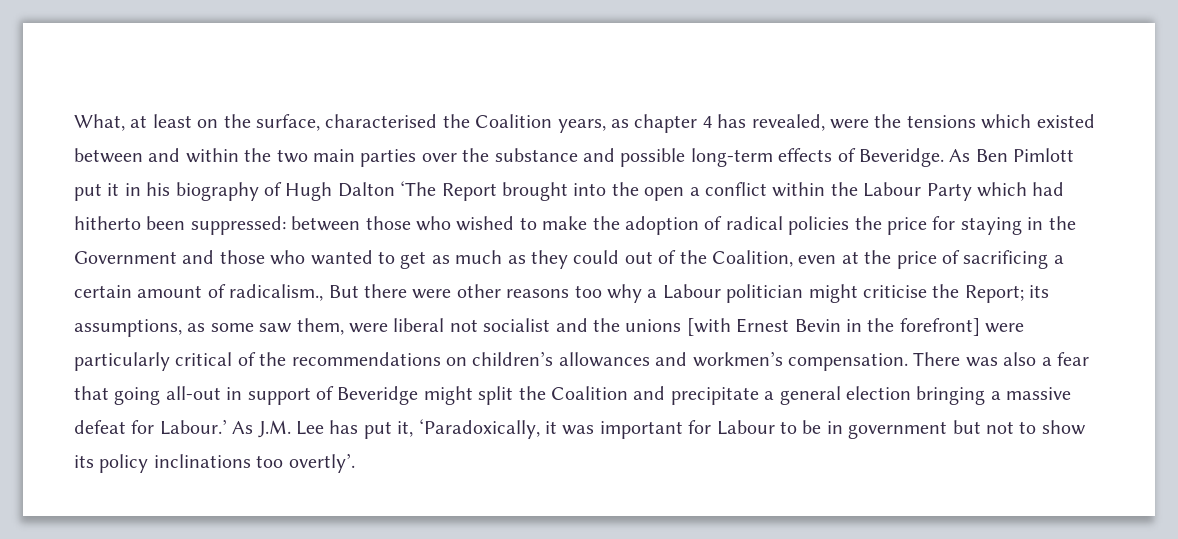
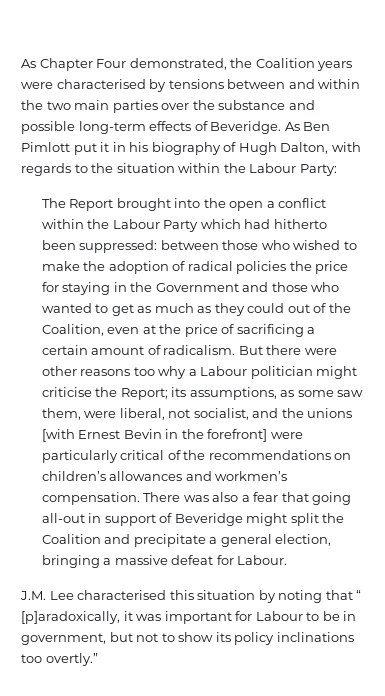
- What, at least on the surface, characterised the Coalition years, as chapter 4 has revealed, were the tensions which existed between and within the two main parties over the substance and possible long-term effects of Beveridge.
+ As Chapter Four demonstrated, the Coalition years were characterised by tensions between and within the two main parties over the substance and possible long-term effects of Beveridge.
- As Ben Pimlott put it in his biography of Hugh Dalton ‘The Report brought into the open a conflict within the Labour Party which had hitherto been suppressed:
+ As Ben Pimlott put it in his biography of Hugh Dalton, with regards to the situation within the Labour Party:
+ The Report brought into the open a conflict within the Labour Party which had hitherto been suppressed:
- between those who wished to make the adoption of radical policies the price for staying in the Government and those who wanted to get as much as they could out of the Coalition, even at the price of sacrificing a certain amount of radicalism., But there were other reasons too why a Labour politician might criticise the Report;
+ between those who wished to make the adoption of radical policies the price for staying in the Government and those who wanted to get as much as they could out of the Coalition, even at the price of sacrificing a certain amount of radicalism. But there were other reasons too why a Labour politician might criticise the Report;
- its assumptions, as some saw them, were liberal not socialist and the unions [with Ernest Bevin in the forefront] were particularly critical of the recommendations on children’s allowances and workmen’s compensation.
+ its assumptions, as some saw them, were liberal, not socialist, and the unions [with Ernest Bevin in the forefront] were particularly critical of the recommendations on children’s allowances and workmen’s compensation.
- There was also a fear that going all-out in support of Beveridge might split the Coalition and precipitate a general election bringing a massive defeat for Labour.’ As J.M. Lee has put it, ‘Paradoxically, it was important for Labour to be in government but not to show its policy inclinations too overtly’.
+ There was also a fear that going all-out in support of Beveridge might split the Coalition and precipitate a general election, bringing a massive defeat for Labour.
+ J.M. Lee characterised this situation by noting that “ [p]aradoxically, it was important for Labour to be in government, but not to show its policy inclinations too overtly.”

